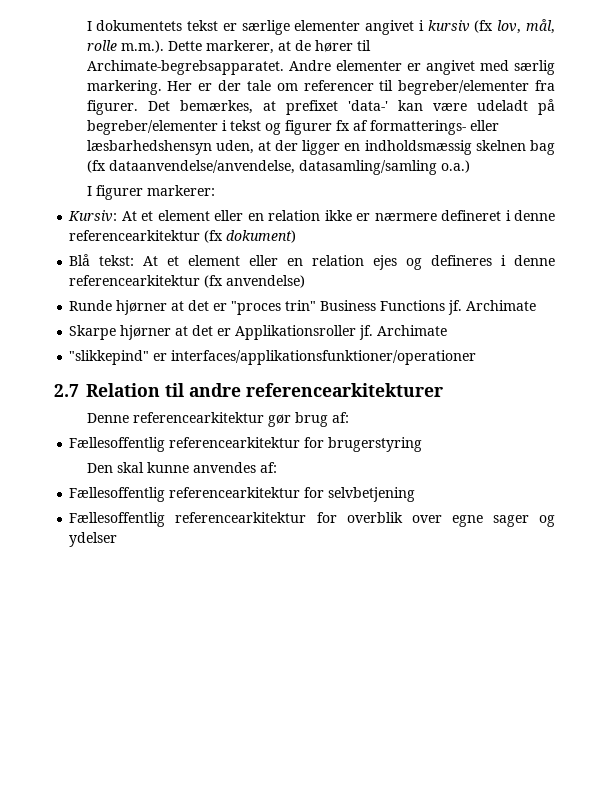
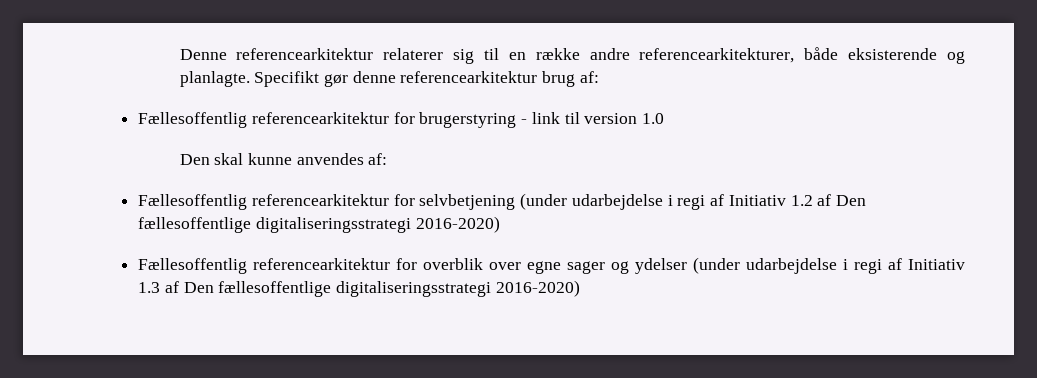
- I dokumentets tekst er særlige elementer angivet i kursiv (fx lov, mål, rolle m.m.). Dette markerer, at de hører til Archimate-begrebsapparatet. Andre elementer er angivet med særlig markering. Her er der tale om referencer til begreber/elementer fra figurer. Det bemærkes, at prefixet 'data-' kan være udeladt på begreber/elementer i tekst og figurer fx af formatterings- eller læsbarhedshensyn uden, at der ligger en indholdsmæssig skelnen bag (fx dataanvendelse/anvendelse, datasamling/samling o.a.)
- I figurer markerer:
- Kursiv: At et element eller en relation ikke er nærmere defineret i denne referencearkitektur (fx dokument)
- Blå tekst: At et element eller en relation ejes og defineres i denne referencearkitektur (fx anvendelse)
- Runde hjørner at det er "proces trin" Business Functions jf. Archimate
- Skarpe hjørner at det er Applikationsroller jf. Archimate
- "slikkepind" er interfaces/applikationsfunktioner/operationer
- 2.7 Relation til andre referencearkitekturer
- Denne referencearkitektur gør brug af:
+ Denne referencearkitektur relaterer sig til en række andre referencearkitekturer, både eksisterende og planlagte. Specifikt gør denne referencearkitektur brug af:
- Fællesoffentlig referencearkitektur for brugerstyring
+ Fællesoffentlig referencearkitektur for brugerstyring - link til version 1.0
- Fællesoffentlig referencearkitektur for selvbetjening
+ Fællesoffentlig referencearkitektur for selvbetjening (under udarbejdelse i regi af Initiativ 1.2 af Den fællesoffentlige digitaliseringsstrategi 2016-2020)
- Fællesoffentlig referencearkitektur for overblik over egne sager og ydelser
+ Fællesoffentlig referencearkitektur for overblik over egne sager og ydelser (under udarbejdelse i regi af Initiativ 1.3 af Den fællesoffentlige digitaliseringsstrategi 2016-2020)

